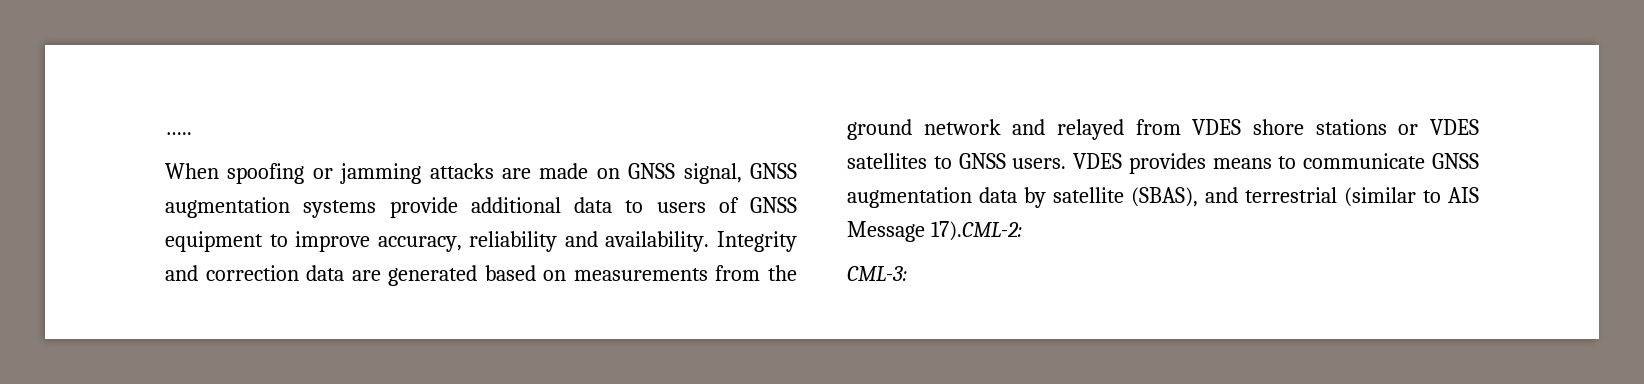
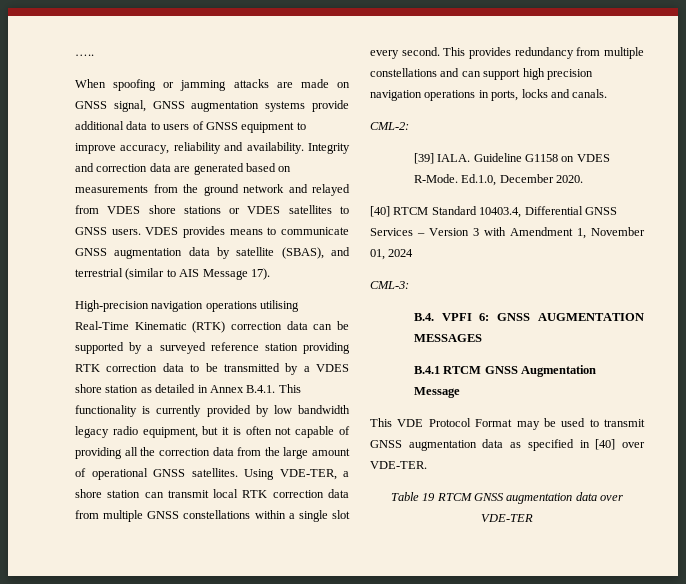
- VDES provides means to communicate GNSS augmentation data by satellite (SBAS), and terrestrial (similar to AIS Message 17).CML-2:
+ VDES provides means to communicate GNSS augmentation data by satellite (SBAS), and terrestrial (similar to AIS Message 17).
+ High-precision navigation operations utilising Real-Time Kinematic (RTK) correction data can be supported by a surveyed reference station providing RTK correction data to be transmitted by a VDES shore station as detailed in Annex B.4.1. This functionality is currently provided by low bandwidth legacy radio equipment, but it is often not capable of providing all the correction data from the large amount of operational GNSS satellites. Using VDE-TER, a shore station can transmit local RTK correction data from multiple GNSS constellations within a single slot every second. This provides redundancy from multiple constellations and can support high precision navigation operations in ports, locks and canals.
+ CML-2:
+ [39] IALA. Guideline G1158 on VDES R-Mode. Ed.1.0, December 2020.
+ [40] RTCM Standard 10403.4, Differential GNSS Services – Version 3 with Amendment 1, November 01, 2024
  CML-3:
+ B.4. VPFI 6: GNSS AUGMENTATION MESSAGES
+ B.4.1 RTCM GNSS Augmentation Message
+ This VDE Protocol Format may be used to transmit GNSS augmentation data as specified in [40] over VDE-TER.
+ Table 19 RTCM GNSS augmentation data over VDE-TER

